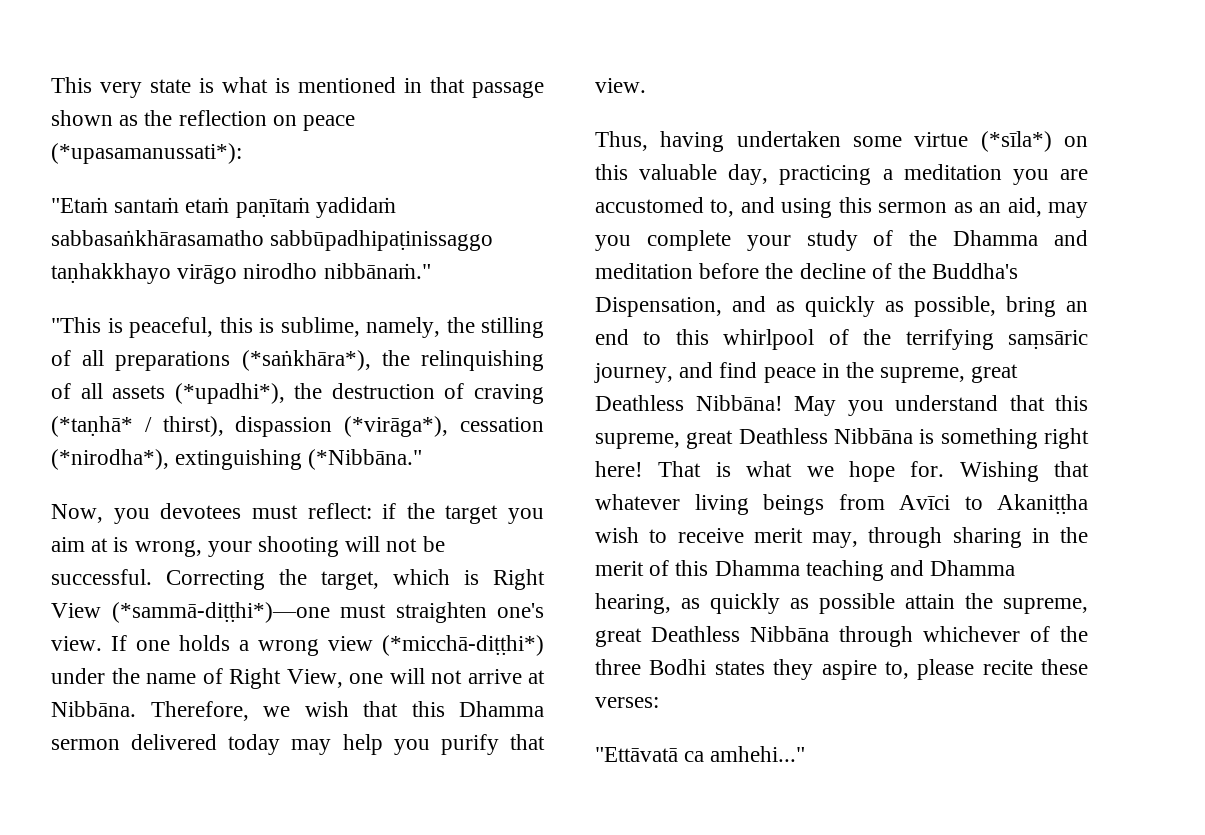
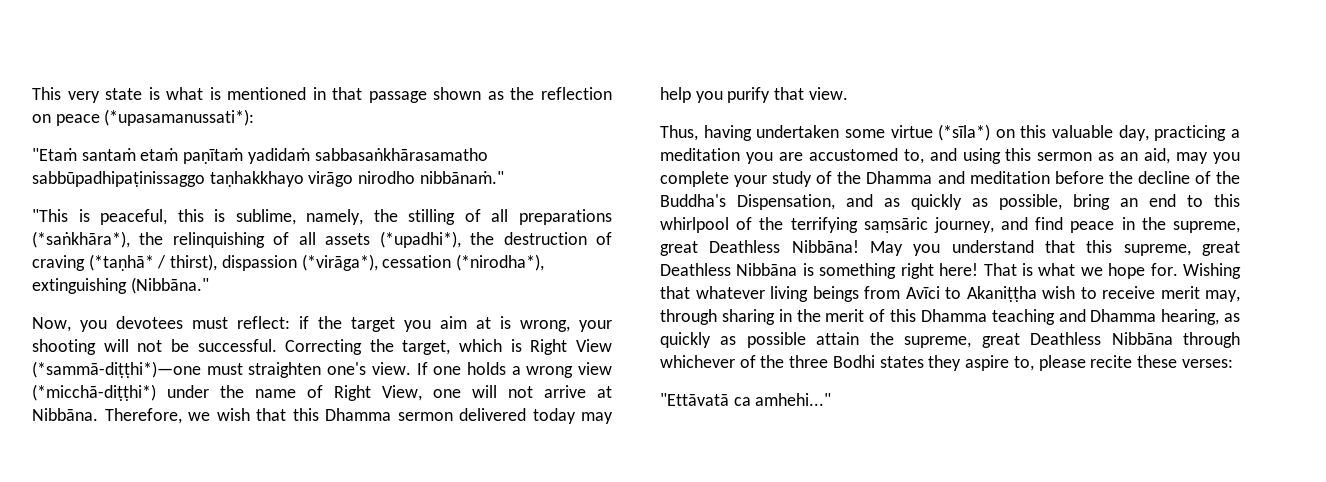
- "This is peaceful, this is sublime, namely, the stilling of all preparations (*saṅkhāra*), the relinquishing of all assets (*upadhi*), the destruction of craving (*taṇhā* / thirst), dispassion (*virāga*), cessation (*nirodha*), extinguishing (*Nibbāna."
+ "This is peaceful, this is sublime, namely, the stilling of all preparations (*saṅkhāra*), the relinquishing of all assets (*upadhi*), the destruction of craving (*taṇhā* / thirst), dispassion (*virāga*), cessation (*nirodha*), extinguishing (Nibbāna."

